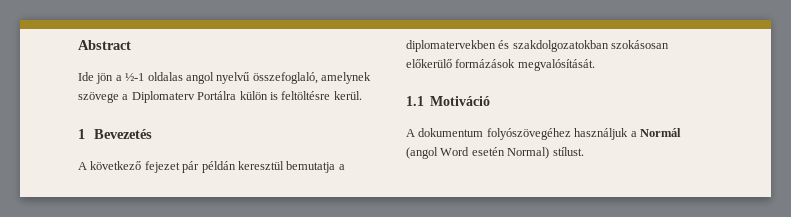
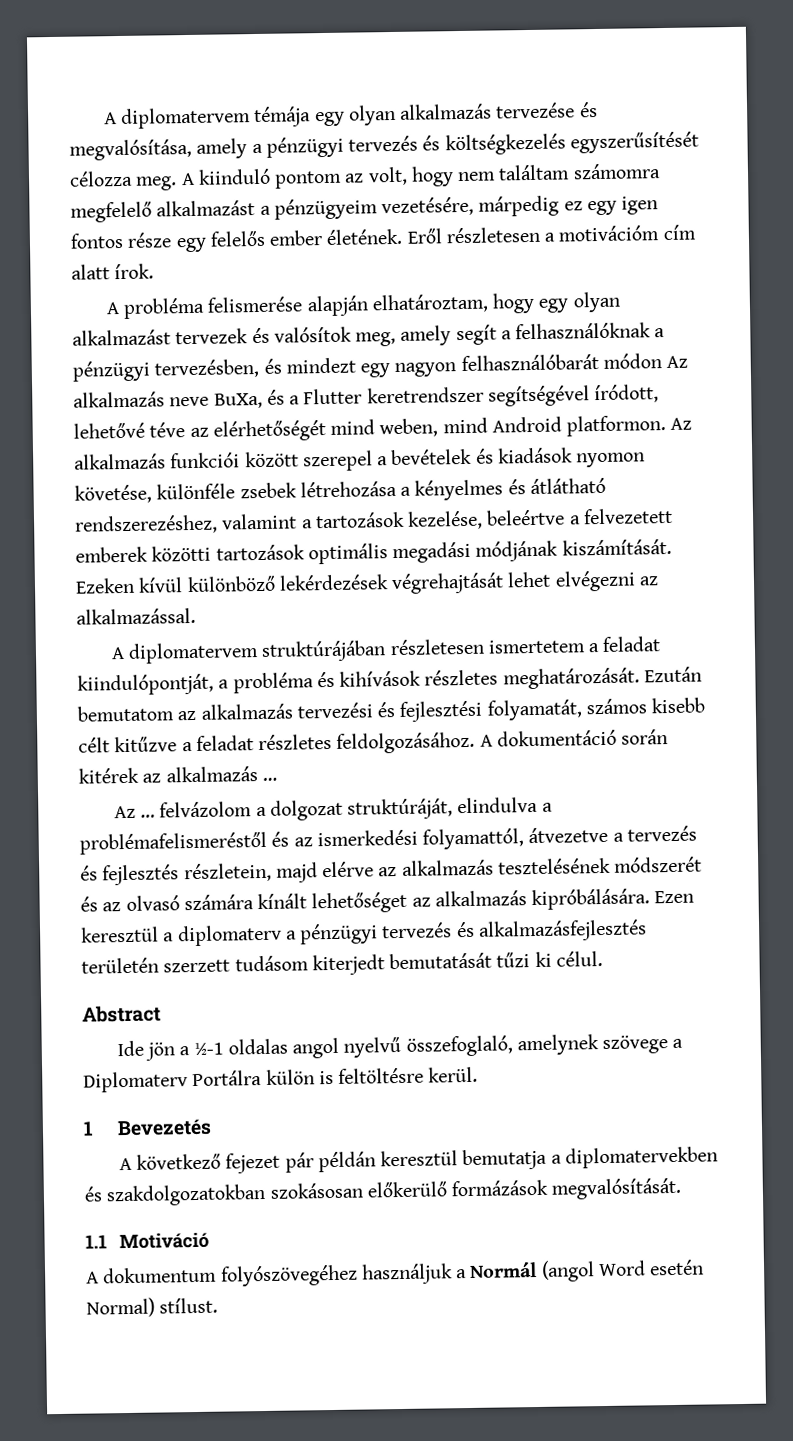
+ A diplomatervem témája egy olyan alkalmazás tervezése és megvalósítása, amely a pénzügyi tervezés és költségkezelés egyszerűsítését célozza meg. A kiinduló pontom az volt, hogy nem találtam számomra megfelelő alkalmazást a pénzügyeim vezetésére, márpedig ez egy igen fontos része egy felelős ember életének. Eről részletesen a motivációm cím alatt írok.
+ A probléma felismerése alapján elhatároztam, hogy egy olyan alkalmazást tervezek és valósítok meg, amely segít a felhasználóknak a pénzügyi tervezésben, és mindezt egy nagyon felhasználóbarát módon Az alkalmazás neve BuXa, és a Flutter keretrendszer segítségével íródott, lehetővé téve az elérhetőségét mind weben, mind Android platformon. Az alkalmazás funkciói között szerepel a bevételek és kiadások nyomon követése, különféle zsebek létrehozása a kényelmes és átlátható rendszerezéshez, valamint a tartozások kezelése, beleértve a felvezetett emberek közötti tartozások optimális megadási módjának kiszámítását. Ezeken kívül különböző lekérdezések végrehajtását lehet elvégezni az alkalmazással.
+ A diplomatervem struktúrájában részletesen ismertetem a feladat kiindulópontját, a probléma és kihívások részletes meghatározását. Ezután bemutatom az alkalmazás tervezési és fejlesztési folyamatát, számos kisebb célt kitűzve a feladat részletes feldolgozásához. A dokumentáció során kitérek az alkalmazás …
+ Az … felvázolom a dolgozat struktúráját, elindulva a problémafelismeréstől és az ismerkedési folyamattól, átvezetve a tervezés és fejlesztés részletein, majd elérve az alkalmazás tesztelésének módszerét és az olvasó számára kínált lehetőséget az alkalmazás kipróbálására. Ezen keresztül a diplomaterv a pénzügyi tervezés és alkalmazásfejlesztés területén szerzett tudásom kiterjedt bemutatását tűzi ki célul.

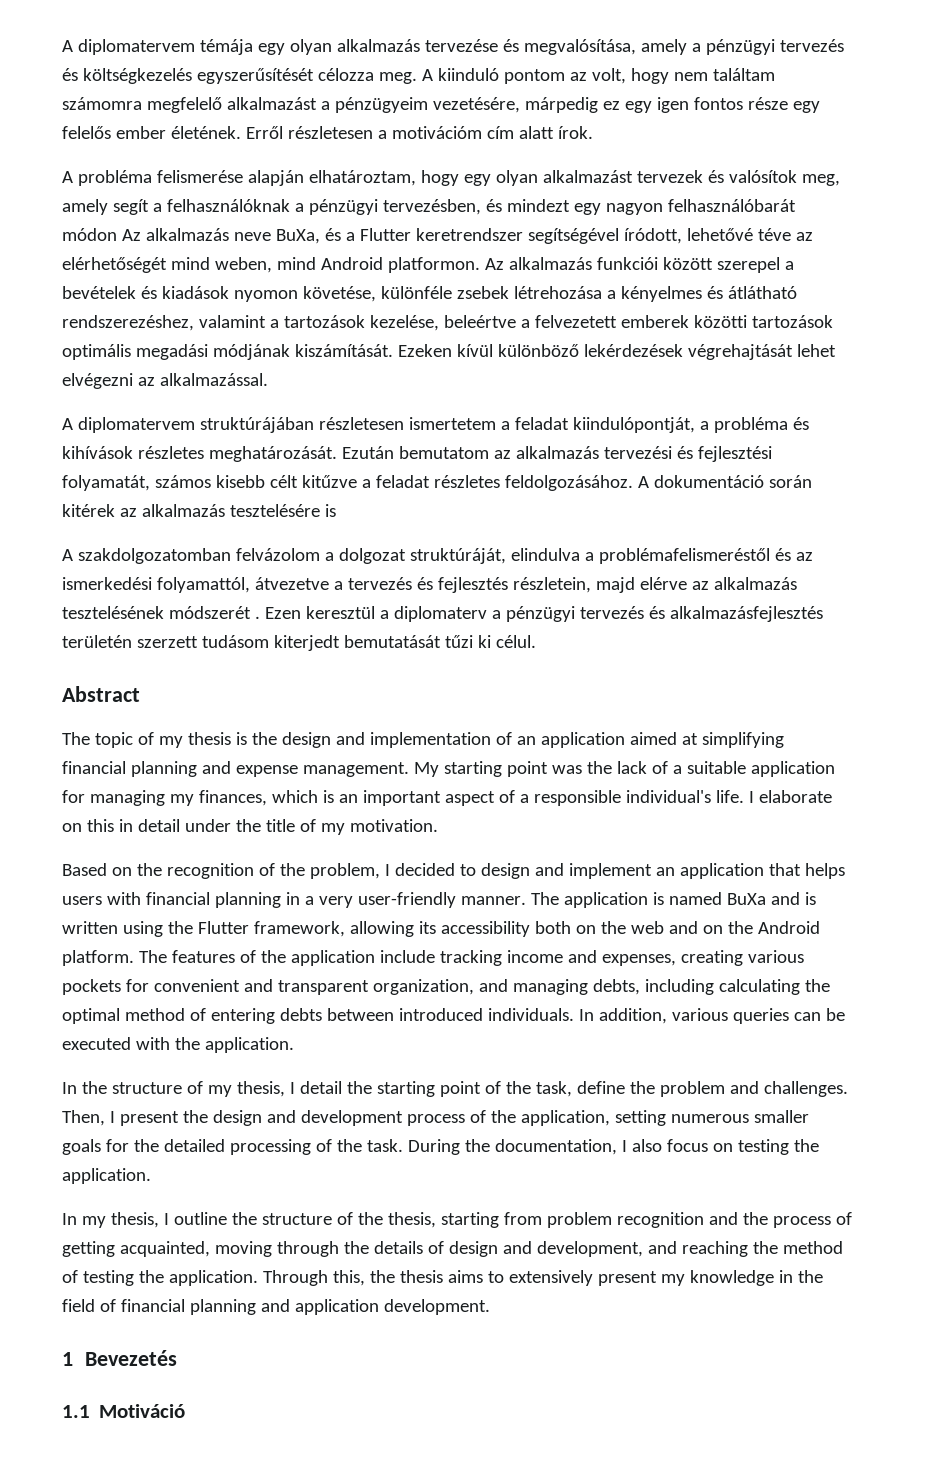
- Eről részletesen a motivációm cím alatt írok.
+ Erről részletesen a motivációm cím alatt írok.
- A dokumentáció során kitérek az alkalmazás …
- Az … felvázolom a dolgozat struktúráját, elindulva a problémafelismeréstől és az ismerkedési folyamattól, átvezetve a tervezés és fejlesztés részletein, majd elérve az alkalmazás tesztelésének módszerét és az olvasó számára kínált lehetőséget az alkalmazás kipróbálására.
+ A dokumentáció során kitérek az alkalmazás tesztelésére is
+ A szakdolgozatomban felvázolom a dolgozat struktúráját, elindulva a problémafelismeréstől és az ismerkedési folyamattól, átvezetve a tervezés és fejlesztés részletein, majd elérve az alkalmazás tesztelésének módszerét .
- Ide jön a ½-1 oldalas angol nyelvű összefoglaló, amelynek szövege a Diplomaterv Portálra külön is feltöltésre kerül.
+ The topic of my thesis is the design and implementation of an application aimed at simplifying financial planning and expense management. My starting point was the lack of a suitable application for managing my finances, which is an important aspect of a responsible individual's life. I elaborate on this in detail under the title of my motivation.
+ Based on the recognition of the problem, I decided to design and implement an application that helps users with financial planning in a very user-friendly manner. The application is named BuXa and is written using the Flutter framework, allowing its accessibility both on the web and on the Android platform. The features of the application include tracking income and expenses, creating various pockets for convenient and transparent organization, and managing debts, including calculating the optimal method of entering debts between introduced individuals. In addition, various queries can be executed with the application.
+ In the structure of my thesis, I detail the starting point of the task, define the problem and challenges. Then, I present the design and development process of the application, setting numerous smaller goals for the detailed processing of the task. During the documentation, I also focus on testing the application.
+ In my thesis, I outline the structure of the thesis, starting from problem recognition and the process of getting acquainted, moving through the details of design and development, and reaching the method of testing the application. Through this, the thesis aims to extensively present my knowledge in the field of financial planning and application development.
  1 Bevezetés
- A következő fejezet pár példán keresztül bemutatja a diplomatervekben és szakdolgozatokban szokásosan előkerülő formázások megvalósítását.
  1.1 Motiváció
- A dokumentum folyószövegéhez használjuk a Normál (angol Word esetén Normal) stílust.

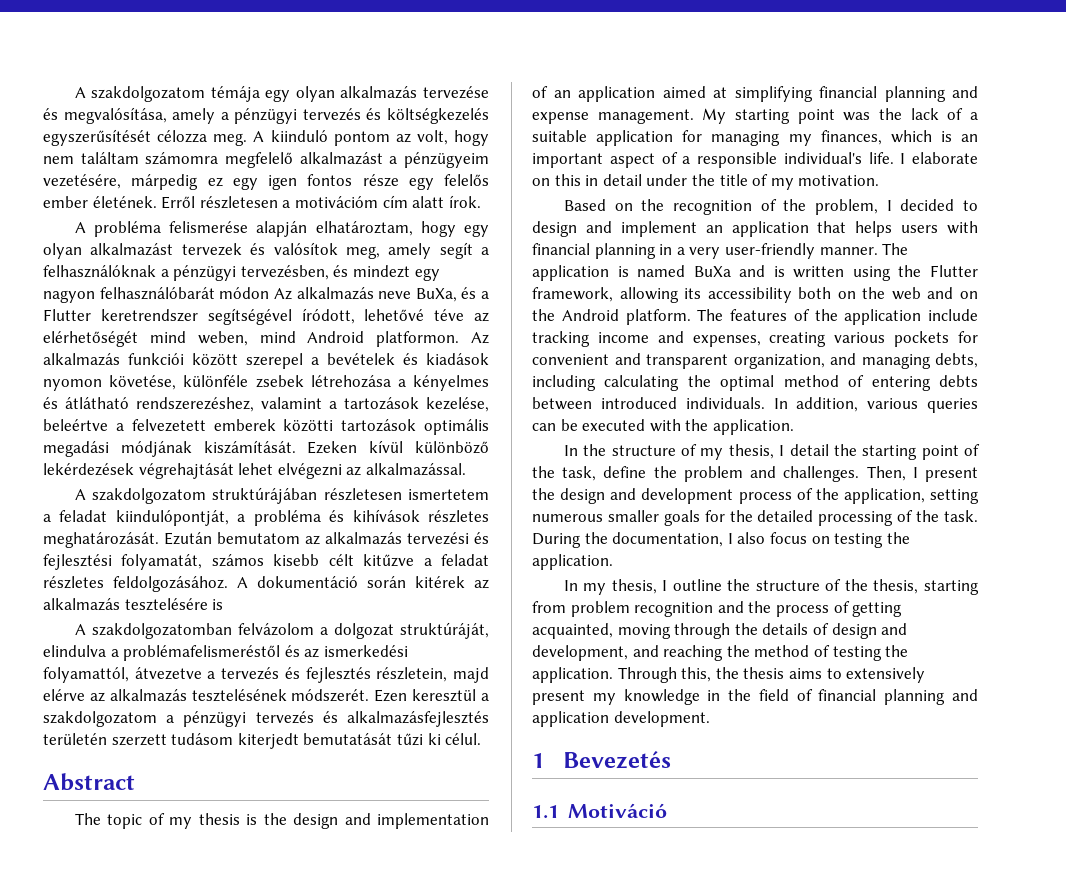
- A diplomatervem témája egy olyan alkalmazás tervezése és megvalósítása, amely a pénzügyi tervezés és költségkezelés egyszerűsítését célozza meg.
+ A szakdolgozatom témája egy olyan alkalmazás tervezése és megvalósítása, amely a pénzügyi tervezés és költségkezelés egyszerűsítését célozza meg.
- A diplomatervem struktúrájában részletesen ismertetem a feladat kiindulópontját, a probléma és kihívások részletes meghatározását.
+ A szakdolgozatom struktúrájában részletesen ismertetem a feladat kiindulópontját, a probléma és kihívások részletes meghatározását.
- A szakdolgozatomban felvázolom a dolgozat struktúráját, elindulva a problémafelismeréstől és az ismerkedési folyamattól, átvezetve a tervezés és fejlesztés részletein, majd elérve az alkalmazás tesztelésének módszerét .
+ A szakdolgozatomban felvázolom a dolgozat struktúráját, elindulva a problémafelismeréstől és az ismerkedési folyamattól, átvezetve a tervezés és fejlesztés részletein, majd elérve az alkalmazás tesztelésének módszerét.
- Ezen keresztül a diplomaterv a pénzügyi tervezés és alkalmazásfejlesztés területén szerzett tudásom kiterjedt bemutatását tűzi ki célul.
+ Ezen keresztül a szakdolgozatom a pénzügyi tervezés és alkalmazásfejlesztés területén szerzett tudásom kiterjedt bemutatását tűzi ki célul.

